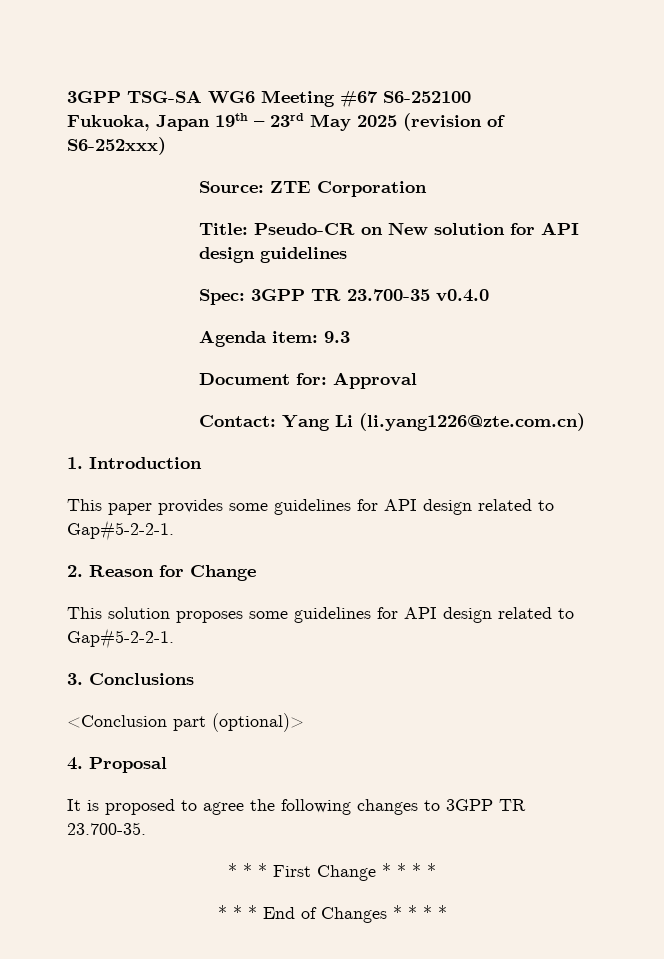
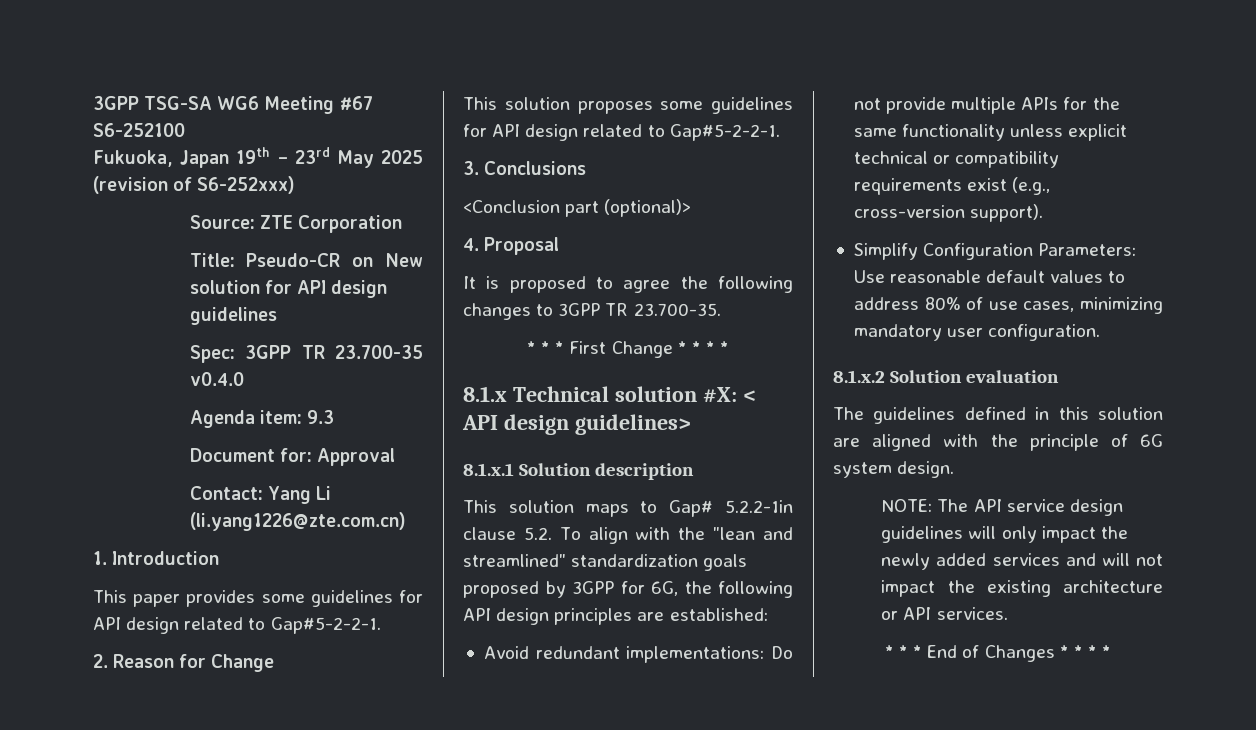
+ 8.1.x Technical solution #X: < API design guidelines>
+ 8.1.x.1 Solution description
+ This solution maps to Gap# 5.2.2-1in clause 5.2. To align with the "lean and streamlined" standardization goals proposed by 3GPP for 6G, the following API design principles are established:
+ Avoid redundant implementations: Do not provide multiple APIs for the same functionality unless explicit technical or compatibility requirements exist (e.g., cross-version support).
+ Simplify Configuration Parameters: Use reasonable default values to address 80% of use cases, minimizing mandatory user configuration.
+ 8.1.x.2 Solution evaluation
+ The guidelines defined in this solution are aligned with the principle of 6G system design.
+ NOTE: The API service design guidelines will only impact the newly added services and will not impact the existing architecture or API services.

